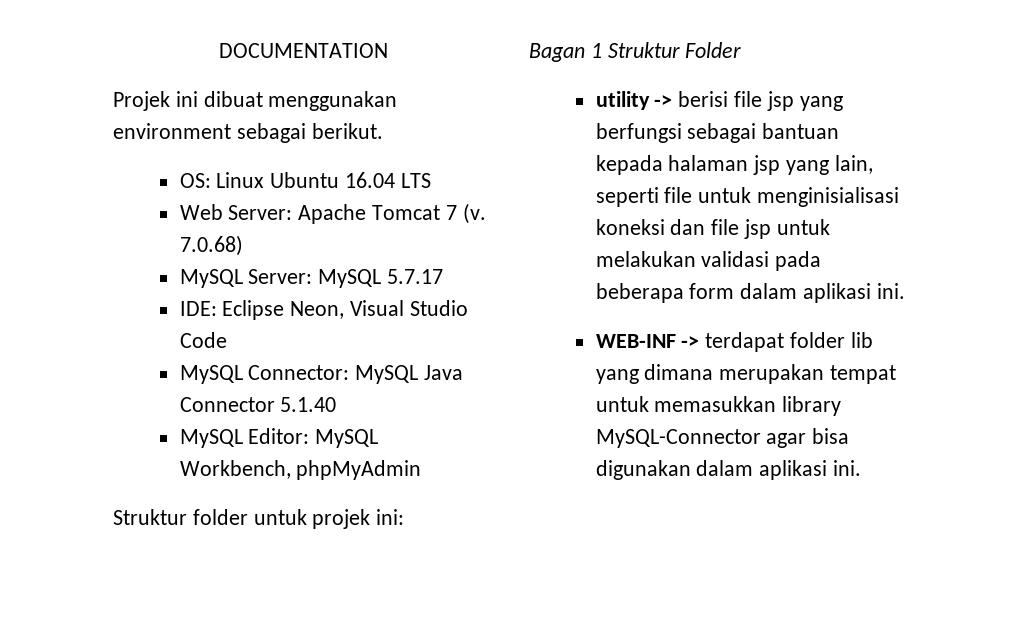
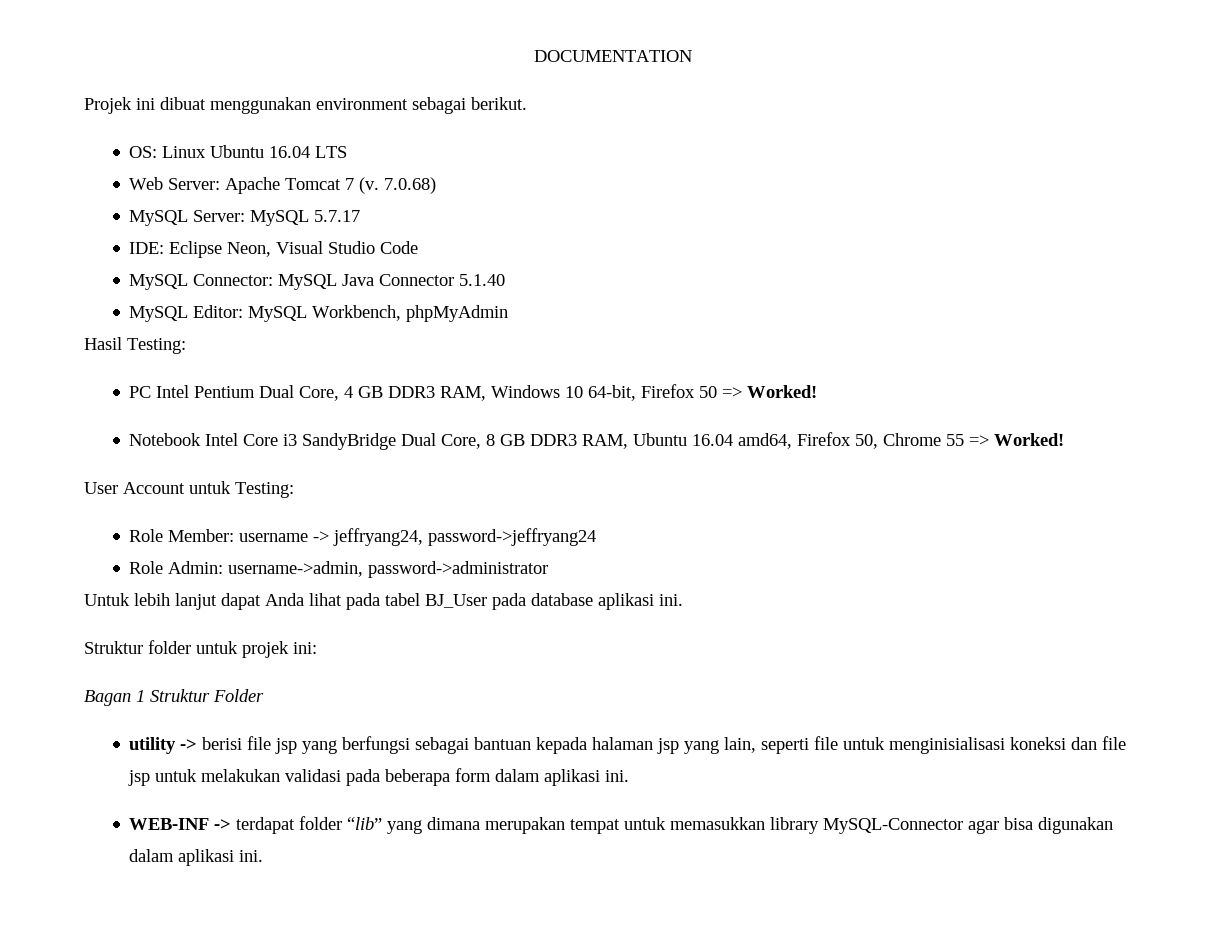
+ Hasil Testing:
+ PC Intel Pentium Dual Core, 4 GB DDR3 RAM, Windows 10 64-bit, Firefox 50 => Worked!
+ Notebook Intel Core i3 SandyBridge Dual Core, 8 GB DDR3 RAM, Ubuntu 16.04 amd64, Firefox 50, Chrome 55 => Worked!
+ User Account untuk Testing:
+ Role Member: username -> jeffryang24, password->jeffryang24
+ Role Admin: username->admin, password->administrator
+ Untuk lebih lanjut dapat Anda lihat pada tabel BJ_User pada database aplikasi ini.
- WEB-INF -> terdapat folder lib yang dimana merupakan tempat untuk memasukkan library MySQL-Connector agar bisa digunakan dalam aplikasi ini.
+ WEB-INF -> terdapat folder “lib” yang dimana merupakan tempat untuk memasukkan library MySQL-Connector agar bisa digunakan dalam aplikasi ini.

